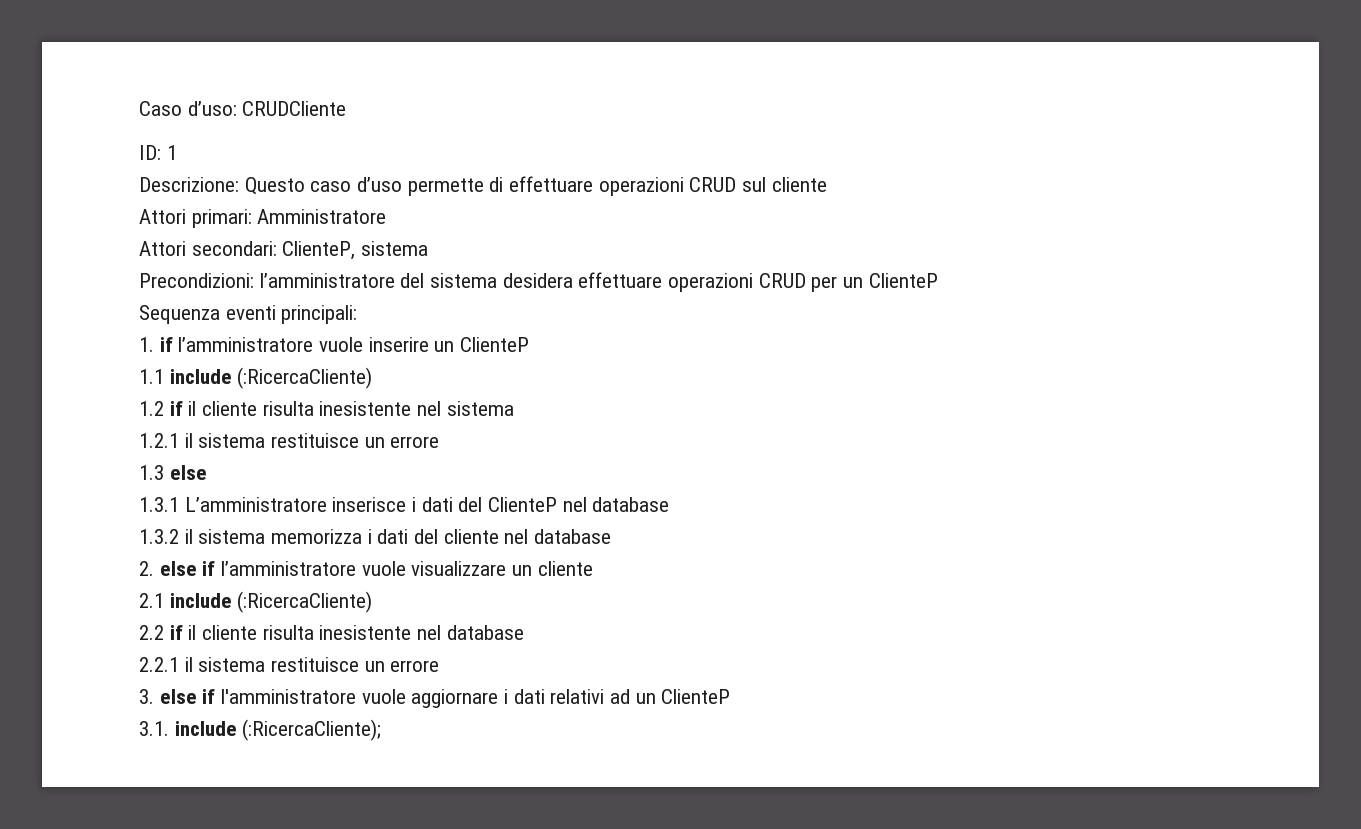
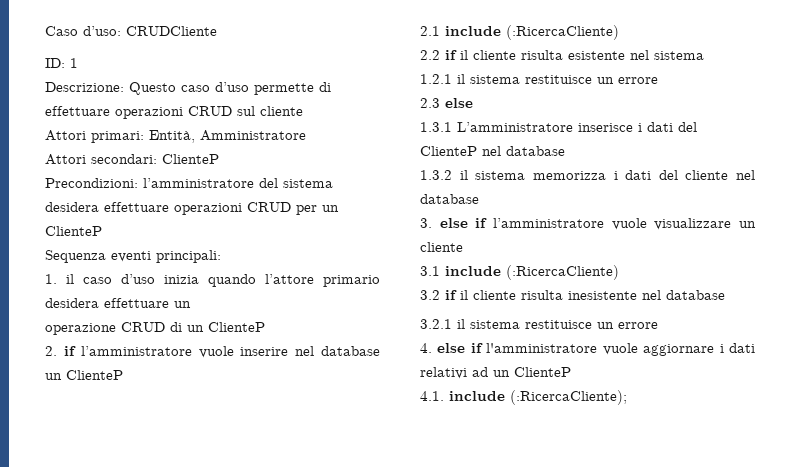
- Attori primari: Amministratore
+ Attori primari: Entità, Amministratore
- Attori secondari: ClienteP, sistema
+ Attori secondari: ClienteP
- 1. if l’amministratore vuole inserire un ClienteP
- 1.1 include (:RicercaCliente)
- 1.2 if il cliente risulta inesistente nel sistema
+ 1. il caso d’uso inizia quando l’attore primario desidera effettuare un
+ operazione CRUD di un ClienteP
+ 2. if l’amministratore vuole inserire nel database un ClienteP
+ 2.1 include (:RicercaCliente)
+ 2.2 if il cliente risulta esistente nel sistema
- 1.3 else
+ 2.3 else
- 2. else if l’amministratore vuole visualizzare un cliente
+ 3. else if l’amministratore vuole visualizzare un cliente
- 2.1 include (:RicercaCliente)
- 2.2 if il cliente risulta inesistente nel database
+ 3.1 include (:RicercaCliente)
+ 3.2 if il cliente risulta inesistente nel database
- 2.2.1 il sistema restituisce un errore
- 3. else if l'amministratore vuole aggiornare i dati relativi ad un ClienteP
+ 3.2.1 il sistema restituisce un errore
+ 4. else if l'amministratore vuole aggiornare i dati relativi ad un ClienteP
- 3.1. include (:RicercaCliente);
+ 4.1. include (:RicercaCliente);

